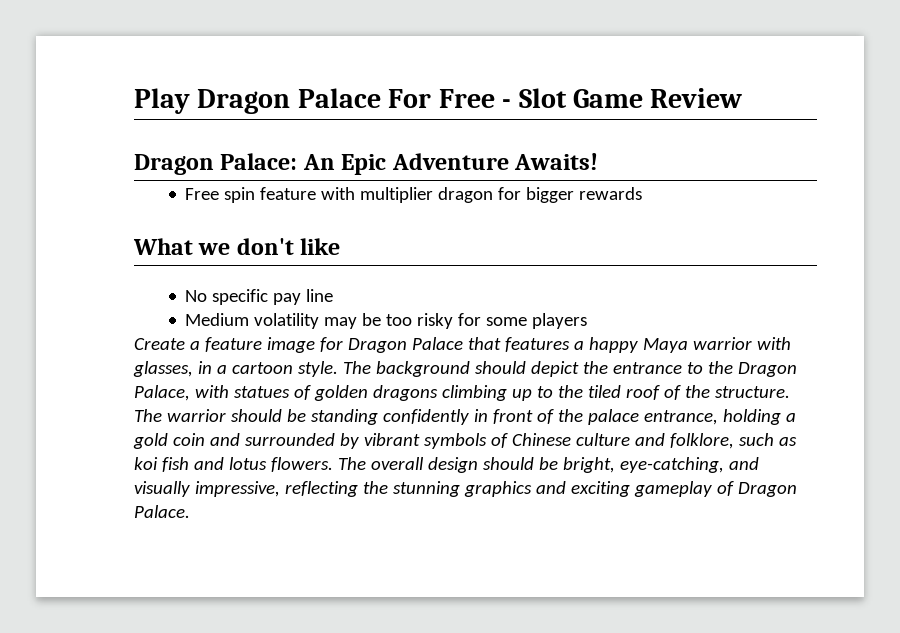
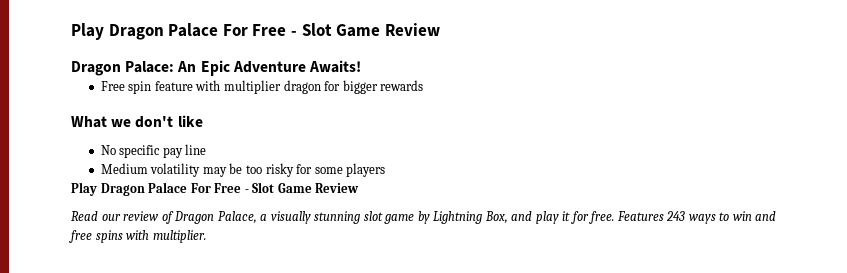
  Medium volatility may be too risky for some players
- Create a feature image for Dragon Palace that features a happy Maya warrior with glasses, in a cartoon style. The background should depict the entrance to the Dragon Palace, with statues of golden dragons climbing up to the tiled roof of the structure. The warrior should be standing confidently in front of the palace entrance, holding a gold coin and surrounded by vibrant symbols of Chinese culture and folklore, such as koi fish and lotus flowers. The overall design should be bright, eye-catching, and visually impressive, reflecting the stunning graphics and exciting gameplay of Dragon Palace.
+ Play Dragon Palace For Free - Slot Game Review
+ Read our review of Dragon Palace, a visually stunning slot game by Lightning Box, and play it for free. Features 243 ways to win and free spins with multiplier.

